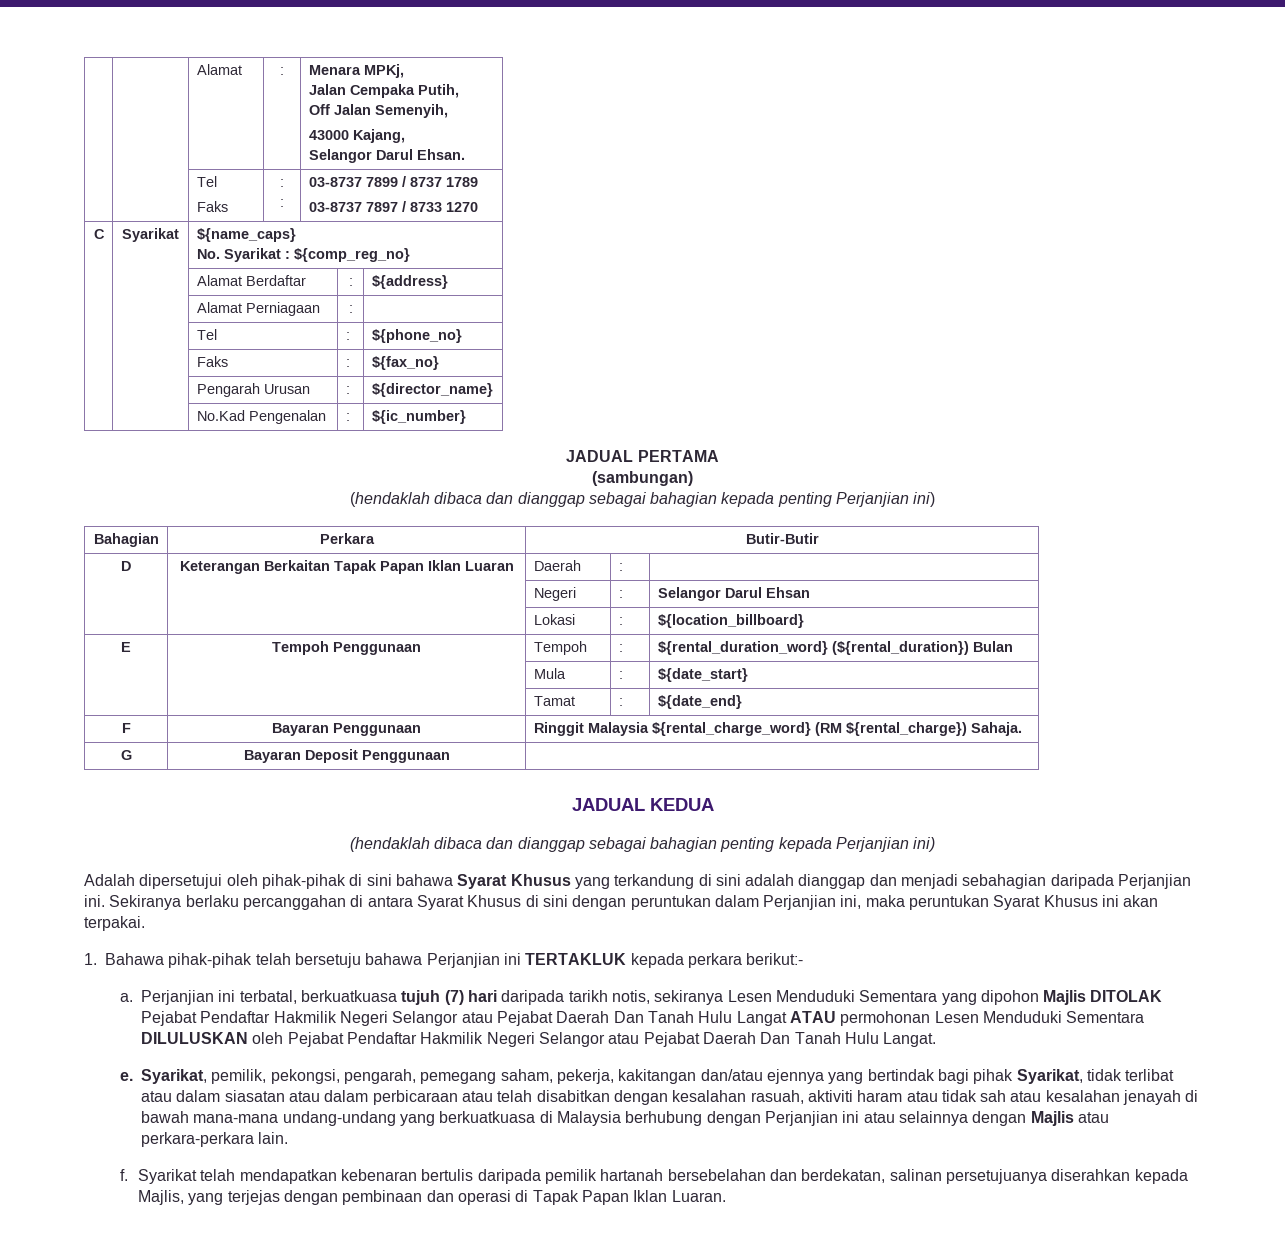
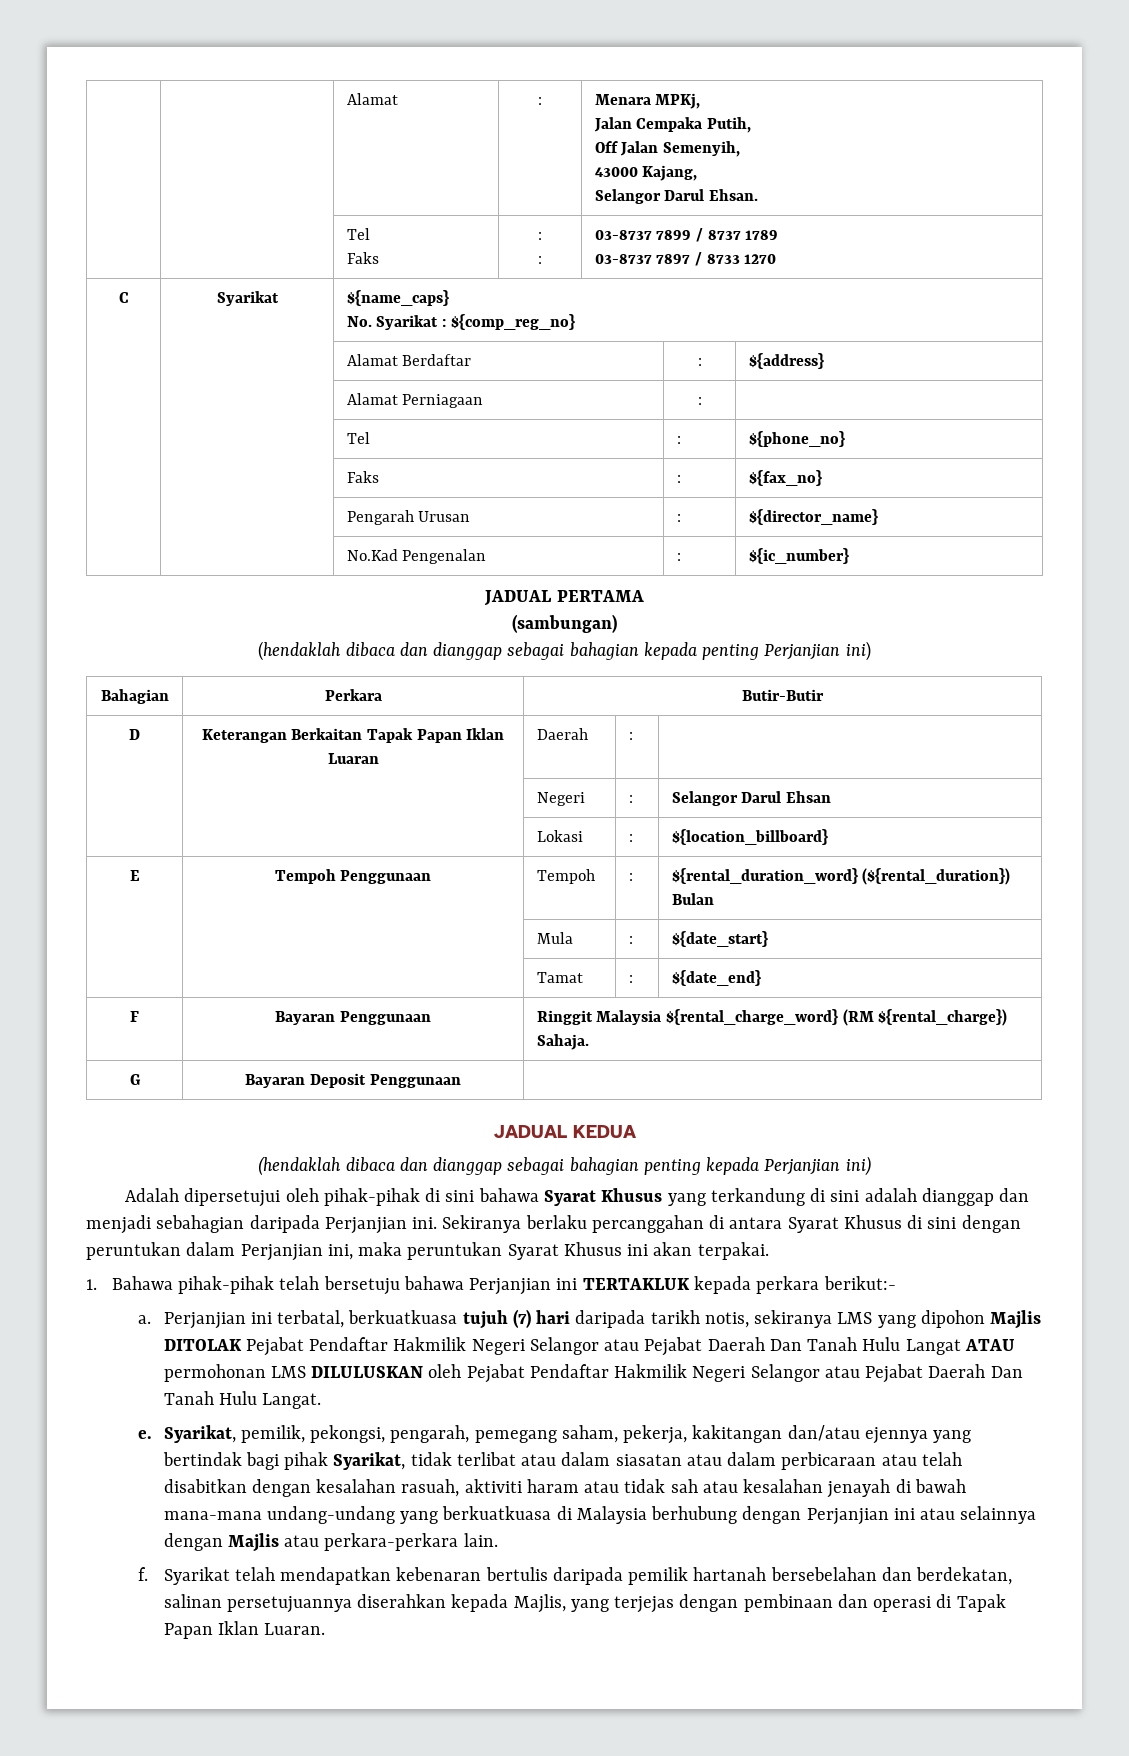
- Perjanjian ini terbatal, berkuatkuasa tujuh (7) hari daripada tarikh notis, sekiranya Lesen Menduduki Sementara yang dipohon Majlis DITOLAK Pejabat Pendaftar Hakmilik Negeri Selangor atau Pejabat Daerah Dan Tanah Hulu Langat ATAU permohonan Lesen Menduduki Sementara DILULUSKAN oleh Pejabat Pendaftar Hakmilik Negeri Selangor atau Pejabat Daerah Dan Tanah Hulu Langat.
+ Perjanjian ini terbatal, berkuatkuasa tujuh (7) hari daripada tarikh notis, sekiranya LMS yang dipohon Majlis DITOLAK Pejabat Pendaftar Hakmilik Negeri Selangor atau Pejabat Daerah Dan Tanah Hulu Langat ATAU permohonan LMS DILULUSKAN oleh Pejabat Pendaftar Hakmilik Negeri Selangor atau Pejabat Daerah Dan Tanah Hulu Langat.
- Syarikat telah mendapatkan kebenaran bertulis daripada pemilik hartanah bersebelahan dan berdekatan, salinan persetujuanya diserahkan kepada Majlis, yang terjejas dengan pembinaan dan operasi di Tapak Papan Iklan Luaran.
+ Syarikat telah mendapatkan kebenaran bertulis daripada pemilik hartanah bersebelahan dan berdekatan, salinan persetujuannya diserahkan kepada Majlis, yang terjejas dengan pembinaan dan operasi di Tapak Papan Iklan Luaran.

